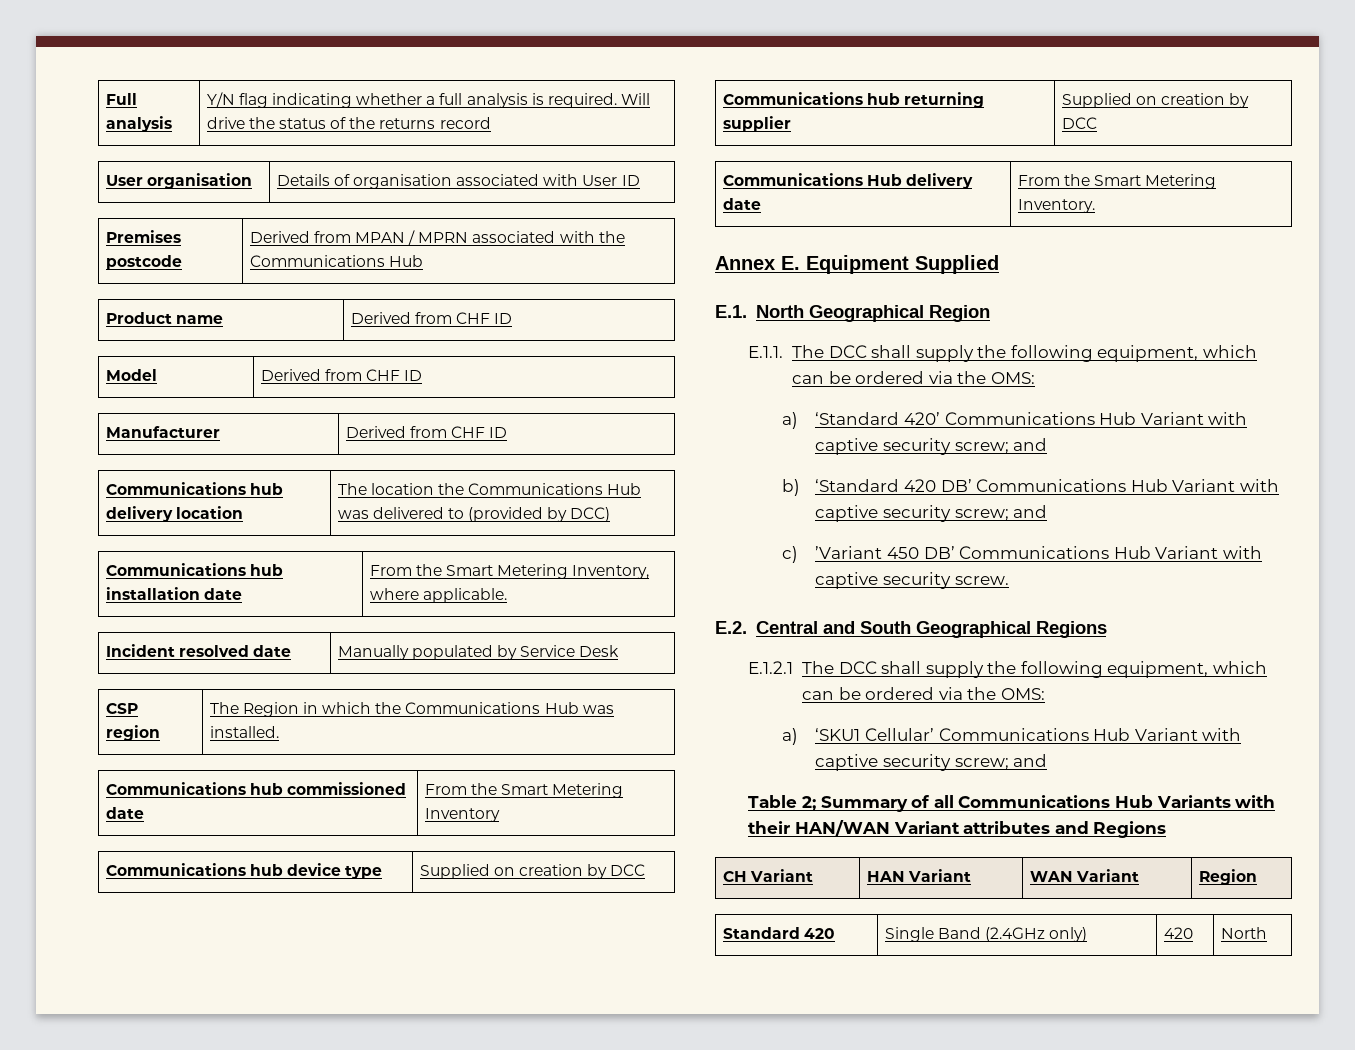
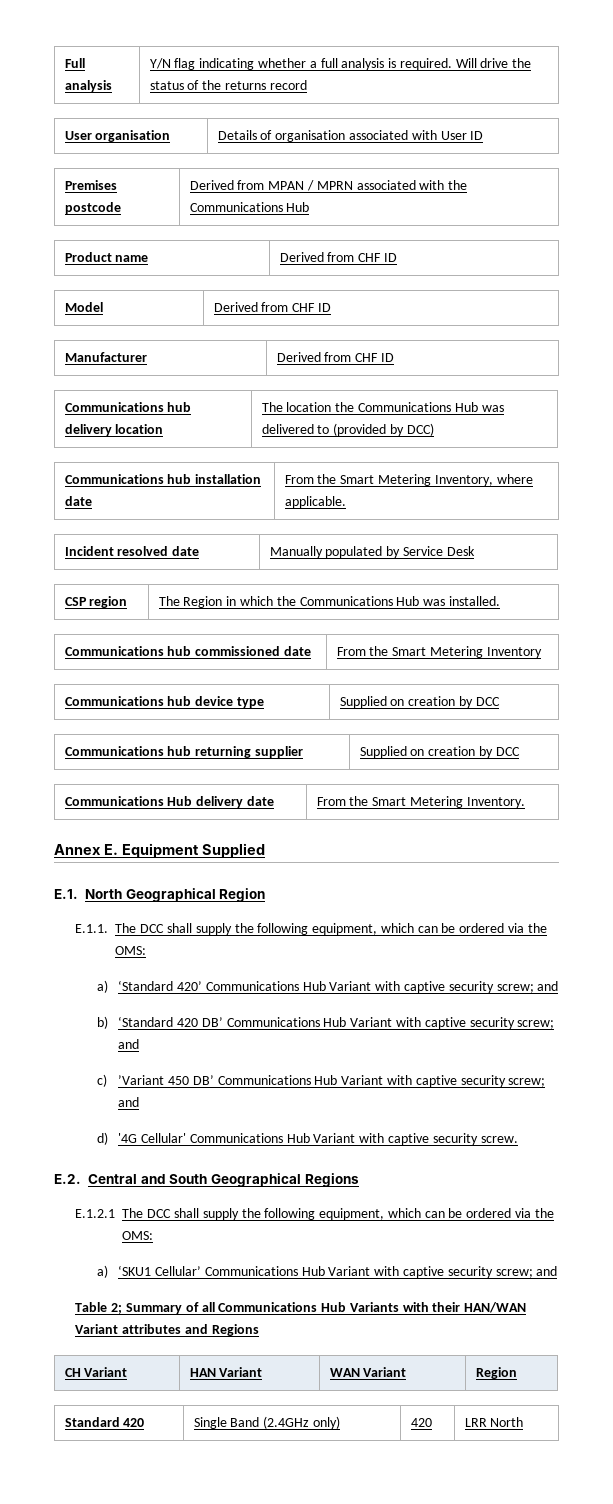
- c) ’Variant 450 DB’ Communications Hub Variant with captive security screw.
+ c) ’Variant 450 DB’ Communications Hub Variant with captive security screw; and
+ d) '4G Cellular' Communications Hub Variant with captive security screw.
- Standard 420 | Single Band (2.4GHz only) | 420 | North
+ Standard 420 | Single Band (2.4GHz only) | 420 | LRR North

